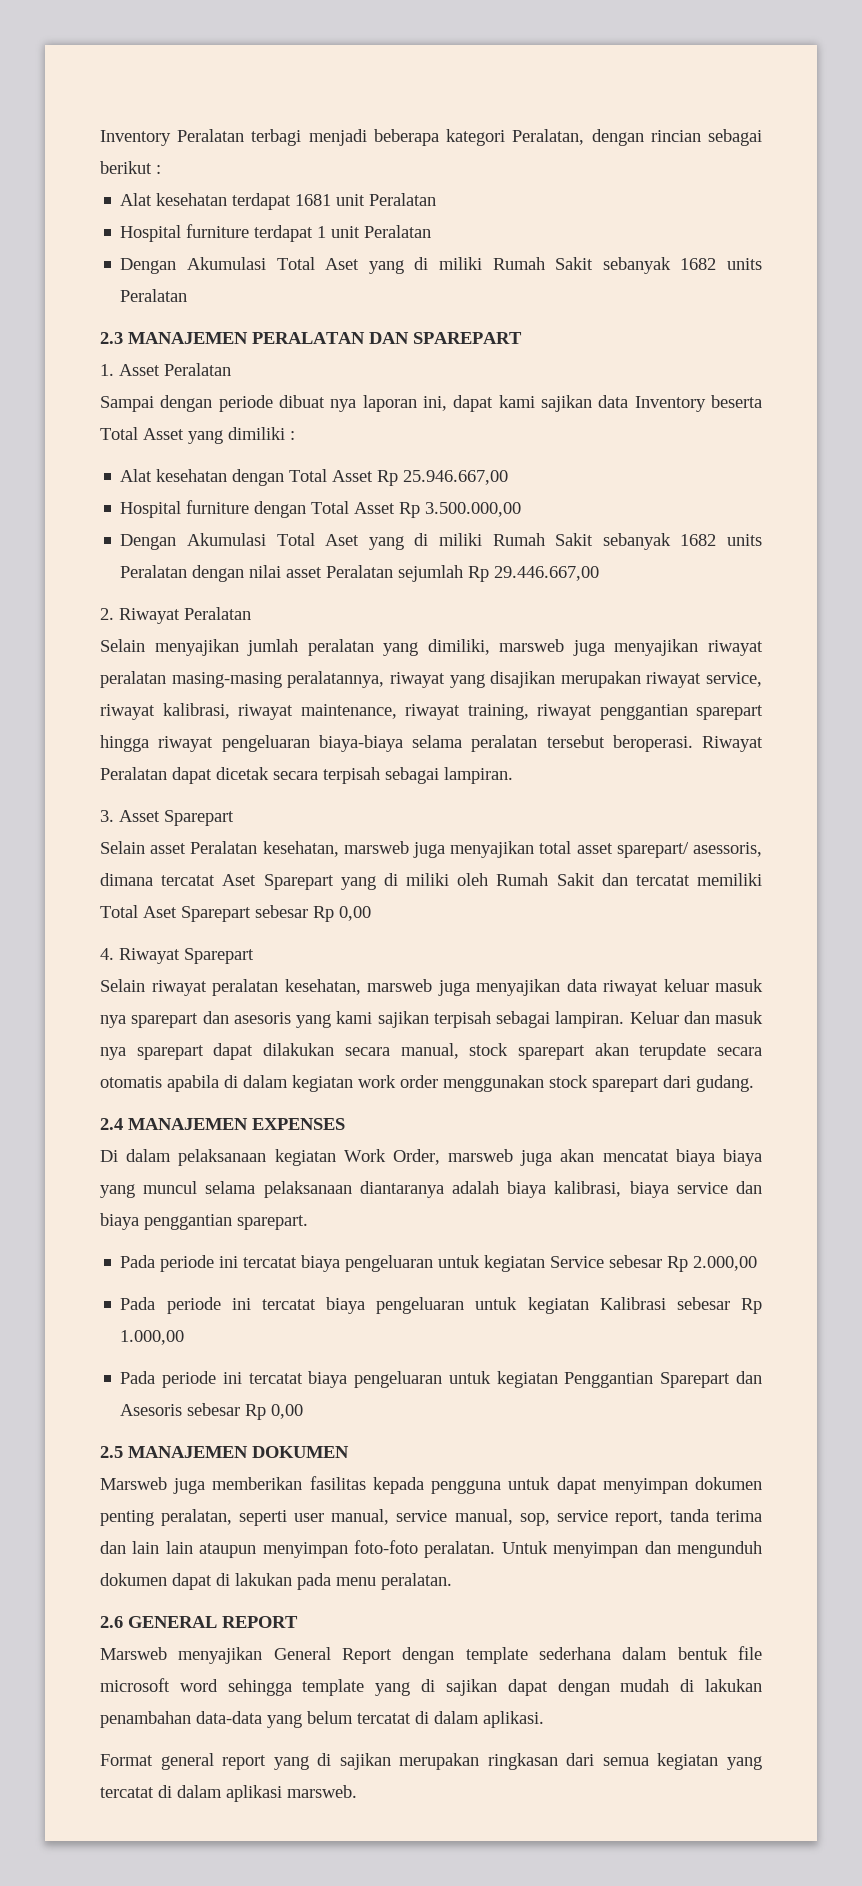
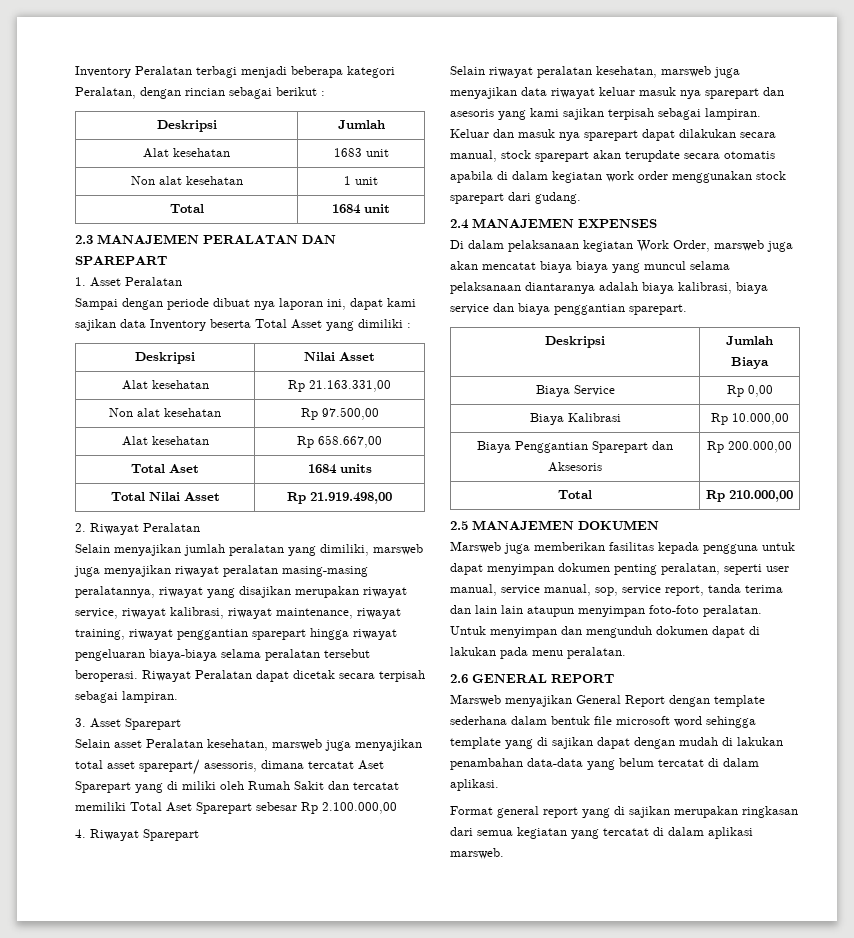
  Inventory Peralatan terbagi menjadi beberapa kategori Peralatan, dengan rincian sebagai berikut :
- Alat kesehatan terdapat 1681 unit Peralatan
- Hospital furniture terdapat 1 unit Peralatan
- Dengan Akumulasi Total Aset yang di miliki Rumah Sakit sebanyak 1682 units Peralatan
+ Deskripsi | Jumlah
+ Alat kesehatan | 1683 unit
+ Non alat kesehatan | 1 unit
+ Total | 1684 unit
- Alat kesehatan dengan Total Asset Rp 25.946.667,00
- Hospital furniture dengan Total Asset Rp 3.500.000,00
- Dengan Akumulasi Total Aset yang di miliki Rumah Sakit sebanyak 1682 units Peralatan dengan nilai asset Peralatan sejumlah Rp 29.446.667,00
+ Deskripsi | Nilai Asset
+ Alat kesehatan | Rp 21.163.331,00
+ Non alat kesehatan | Rp 97.500,00
+ Alat kesehatan | Rp 658.667,00
+ Total Aset | 1684 units
+ Total Nilai Asset | Rp 21.919.498,00
- Selain asset Peralatan kesehatan, marsweb juga menyajikan total asset sparepart/ asessoris, dimana tercatat Aset Sparepart yang di miliki oleh Rumah Sakit dan tercatat memiliki Total Aset Sparepart sebesar Rp 0,00
+ Selain asset Peralatan kesehatan, marsweb juga menyajikan total asset sparepart/ asessoris, dimana tercatat Aset Sparepart yang di miliki oleh Rumah Sakit dan tercatat memiliki Total Aset Sparepart sebesar Rp 2.100.000,00
- Pada periode ini tercatat biaya pengeluaran untuk kegiatan Service sebesar Rp 2.000,00
- Pada periode ini tercatat biaya pengeluaran untuk kegiatan Kalibrasi sebesar Rp 1.000,00
- Pada periode ini tercatat biaya pengeluaran untuk kegiatan Penggantian Sparepart dan Asesoris sebesar Rp 0,00
+ Deskripsi | Jumlah Biaya
+ Biaya Service | Rp 0,00
+ Biaya Kalibrasi | Rp 10.000,00
+ Biaya Penggantian Sparepart dan Aksesoris | Rp 200.000,00
+ Total | Rp 210.000,00

